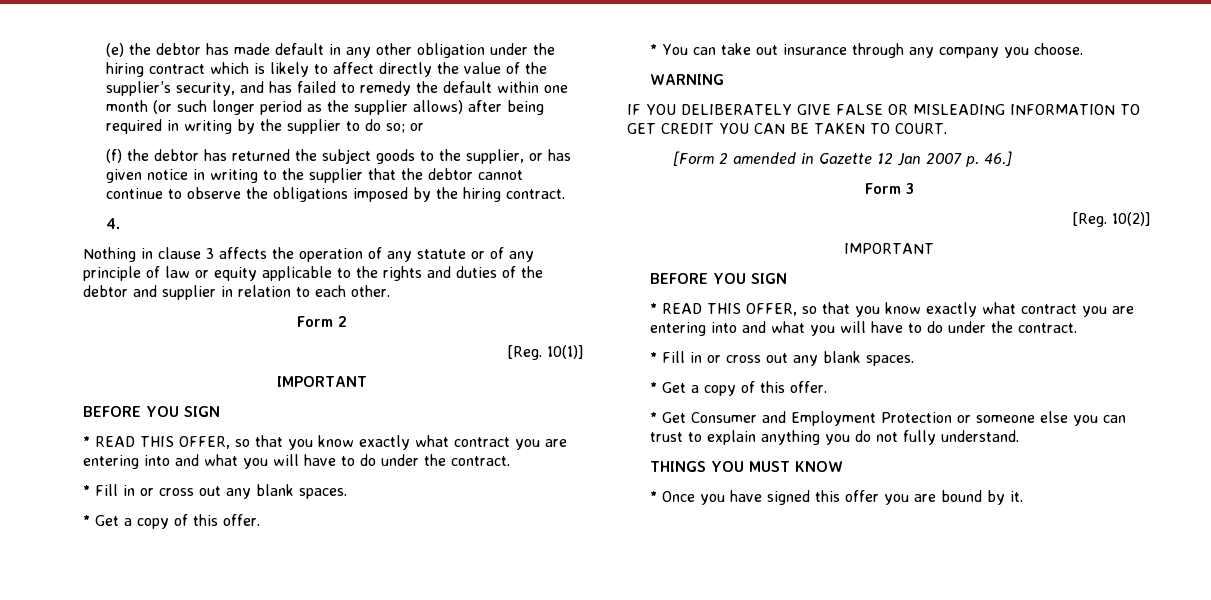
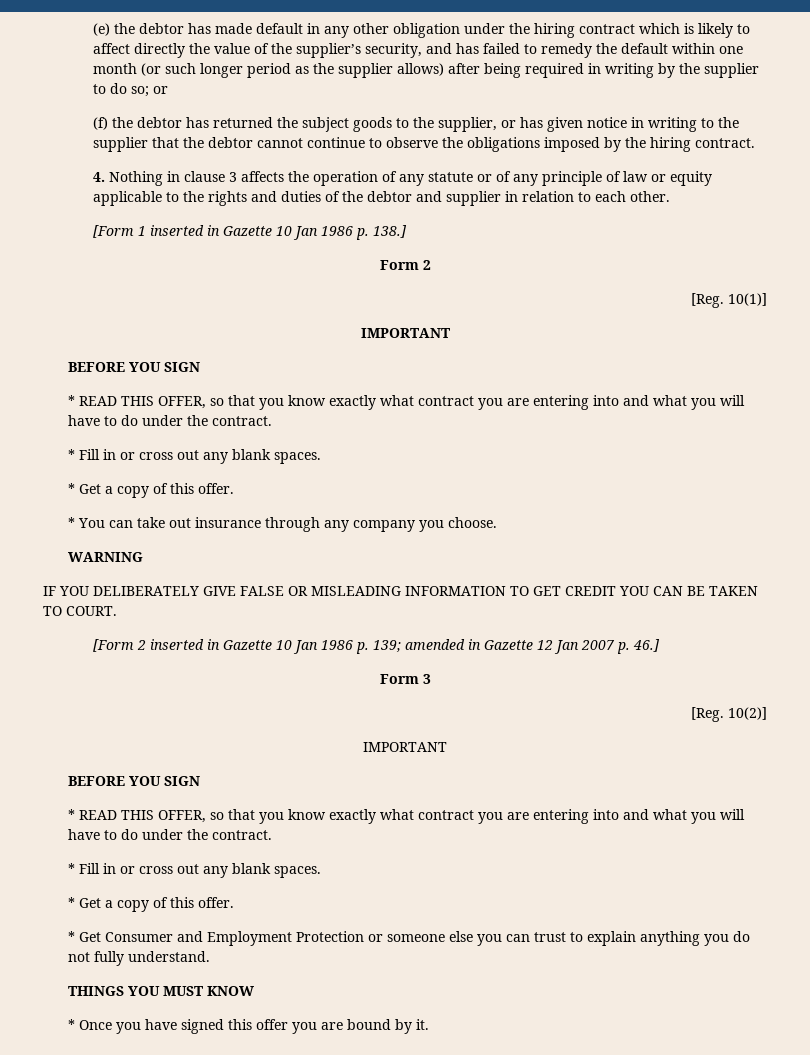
- 4.
- Nothing in clause 3 affects the operation of any statute or of any principle of law or equity applicable to the rights and duties of the debtor and supplier in relation to each other.
+ 4. Nothing in clause 3 affects the operation of any statute or of any principle of law or equity applicable to the rights and duties of the debtor and supplier in relation to each other.
+ [Form 1 inserted in Gazette 10 Jan 1986 p. 138.]
- [Form 2 amended in Gazette 12 Jan 2007 p. 46.]
+ [Form 2 inserted in Gazette 10 Jan 1986 p. 139; amended in Gazette 12 Jan 2007 p. 46.]

